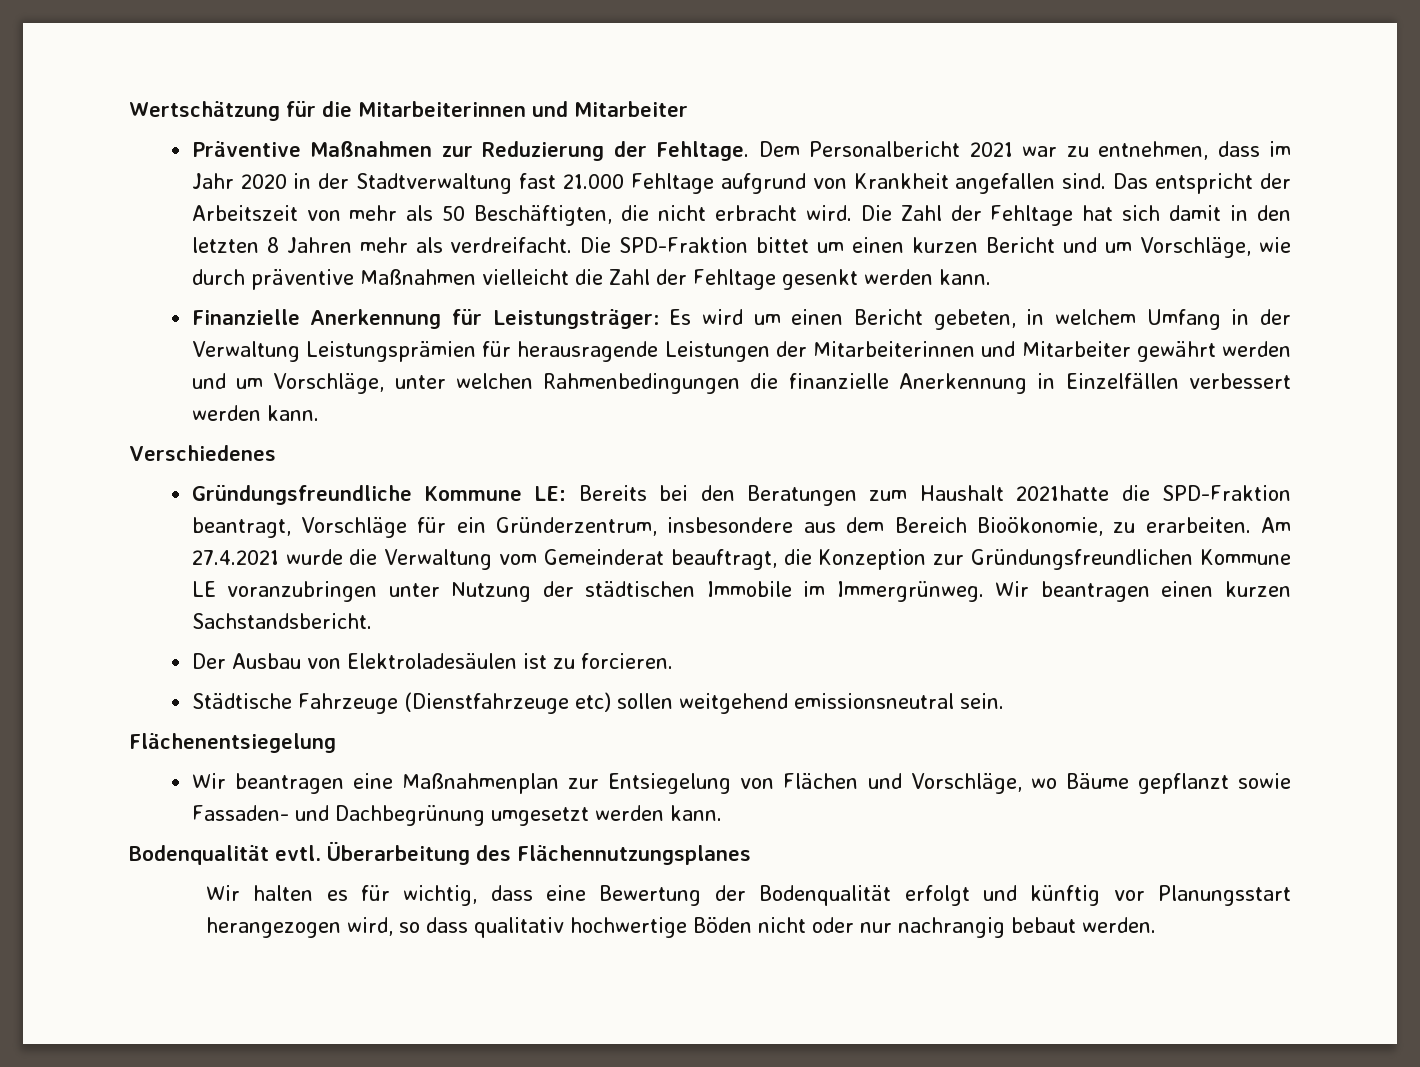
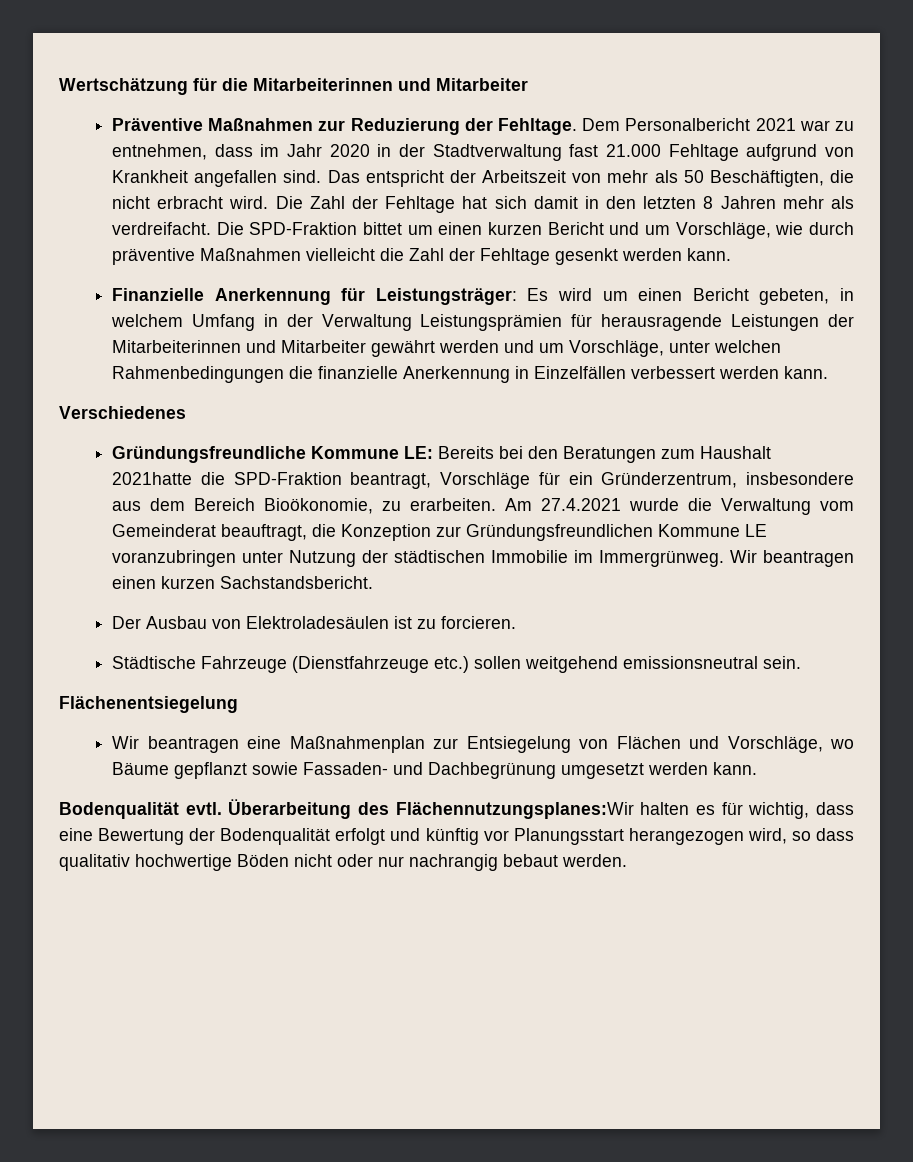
- Am 27.4.2021 wurde die Verwaltung vom Gemeinderat beauftragt, die Konzeption zur Gründungsfreundlichen Kommune LE voranzubringen unter Nutzung der städtischen Immobile im Immergrünweg.
+ Am 27.4.2021 wurde die Verwaltung vom Gemeinderat beauftragt, die Konzeption zur Gründungsfreundlichen Kommune LE voranzubringen unter Nutzung der städtischen Immobilie im Immergrünweg.
- Städtische Fahrzeuge (Dienstfahrzeuge etc) sollen weitgehend emissionsneutral sein.
+ Städtische Fahrzeuge (Dienstfahrzeuge etc.) sollen weitgehend emissionsneutral sein.
- Überarbeitung des Flächennutzungsplanes
- Wir halten es für wichtig, dass eine Bewertung der Bodenqualität erfolgt und künftig vor Planungsstart herangezogen wird, so dass qualitativ hochwertige Böden nicht oder nur nachrangig bebaut werden.
+ Überarbeitung des Flächennutzungsplanes:Wir halten es für wichtig, dass eine Bewertung der Bodenqualität erfolgt und künftig vor Planungsstart herangezogen wird, so dass qualitativ hochwertige Böden nicht oder nur nachrangig bebaut werden.

